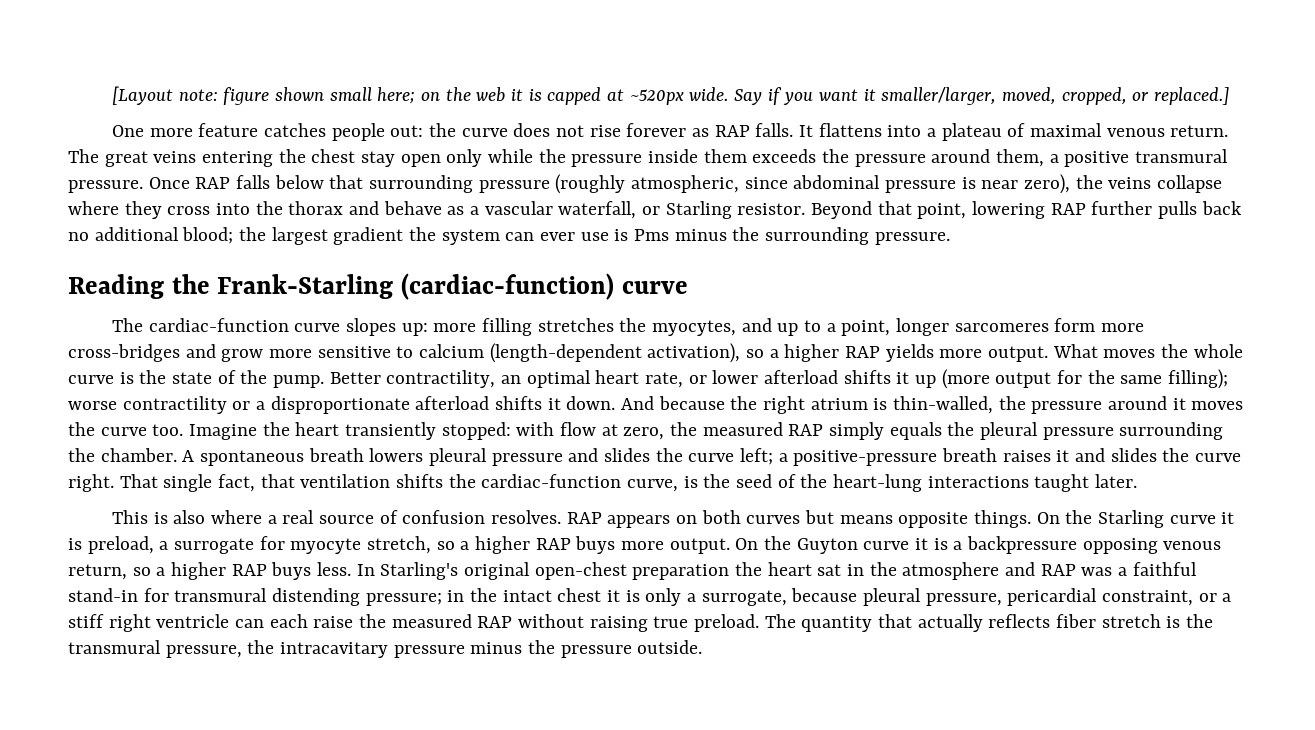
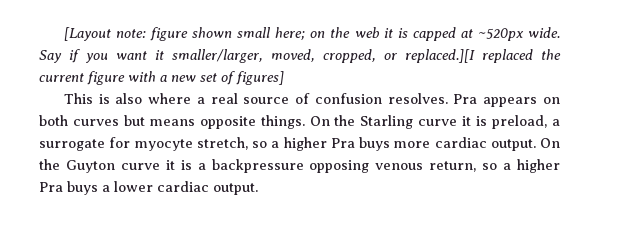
- Say if you want it smaller/larger, moved, cropped, or replaced.]
- One more feature catches people out: the curve does not rise forever as RAP falls. It flattens into a plateau of maximal venous return. The great veins entering the chest stay open only while the pressure inside them exceeds the pressure around them, a positive transmural pressure. Once RAP falls below that surrounding pressure (roughly atmospheric, since abdominal pressure is near zero), the veins collapse where they cross into the thorax and behave as a vascular waterfall, or Starling resistor. Beyond that point, lowering RAP further pulls back no additional blood; the largest gradient the system can ever use is Pms minus the surrounding pressure.
- Reading the Frank-Starling (cardiac-function) curve
- The cardiac-function curve slopes up: more filling stretches the myocytes, and up to a point, longer sarcomeres form more cross-bridges and grow more sensitive to calcium (length-dependent activation), so a higher RAP yields more output. What moves the whole curve is the state of the pump. Better contractility, an optimal heart rate, or lower afterload shifts it up (more output for the same filling); worse contractility or a disproportionate afterload shifts it down. And because the right atrium is thin-walled, the pressure around it moves the curve too. Imagine the heart transiently stopped: with flow at zero, the measured RAP simply equals the pleural pressure surrounding the chamber. A spontaneous breath lowers pleural pressure and slides the curve left; a positive-pressure breath raises it and slides the curve right. That single fact, that ventilation shifts the cardiac-function curve, is the seed of the heart-lung interactions taught later.
+ Say if you want it smaller/larger, moved, cropped, or replaced.][I replaced the current figure with a new set of figures]
- RAP appears on both curves but means opposite things.
+ Pra appears on both curves but means opposite things.
- On the Starling curve it is preload, a surrogate for myocyte stretch, so a higher RAP buys more output.
+ On the Starling curve it is preload, a surrogate for myocyte stretch, so a higher Pra buys more cardiac output.
- On the Guyton curve it is a backpressure opposing venous return, so a higher RAP buys less. In Starling's original open-chest preparation the heart sat in the atmosphere and RAP was a faithful stand-in for transmural distending pressure; in the intact chest it is only a surrogate, because pleural pressure, pericardial constraint, or a stiff right ventricle can each raise the measured RAP without raising true preload. The quantity that actually reflects fiber stretch is the transmural pressure, the intracavitary pressure minus the pressure outside.
+ On the Guyton curve it is a backpressure opposing venous return, so a higher Pra buys a lower cardiac output.

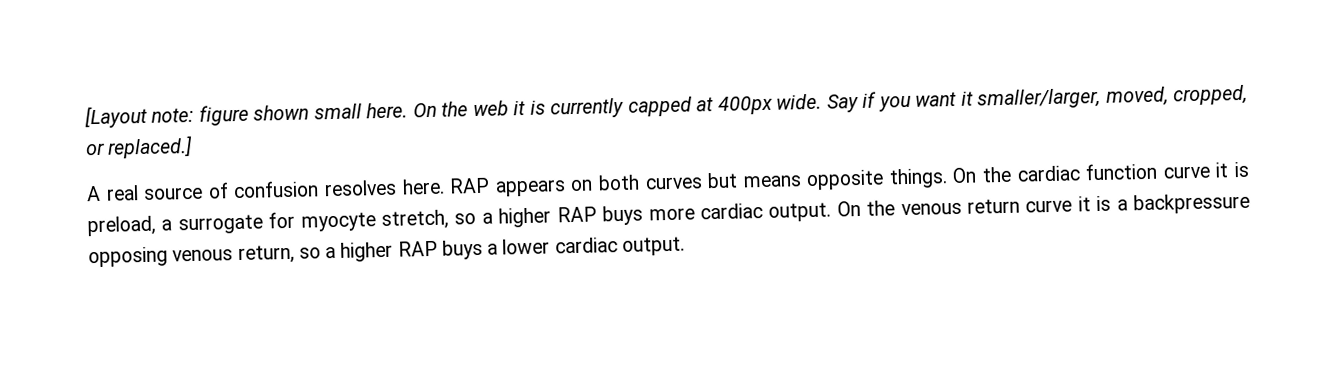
- [Layout note: figure shown small here; on the web it is capped at ~520px wide.
+ [Layout note: figure shown small here. On the web it is currently capped at 400px wide.
- Say if you want it smaller/larger, moved, cropped, or replaced.][I replaced the current figure with a new set of figures]
- This is also where a real source of confusion resolves. Pra appears on both curves but means opposite things.
+ Say if you want it smaller/larger, moved, cropped, or replaced.]
+ A real source of confusion resolves here. RAP appears on both curves but means opposite things.
- On the Starling curve it is preload, a surrogate for myocyte stretch, so a higher Pra buys more cardiac output.
+ On the cardiac function curve it is preload, a surrogate for myocyte stretch, so a higher RAP buys more cardiac output.
- On the Guyton curve it is a backpressure opposing venous return, so a higher Pra buys a lower cardiac output.
+ On the venous return curve it is a backpressure opposing venous return, so a higher RAP buys a lower cardiac output.

